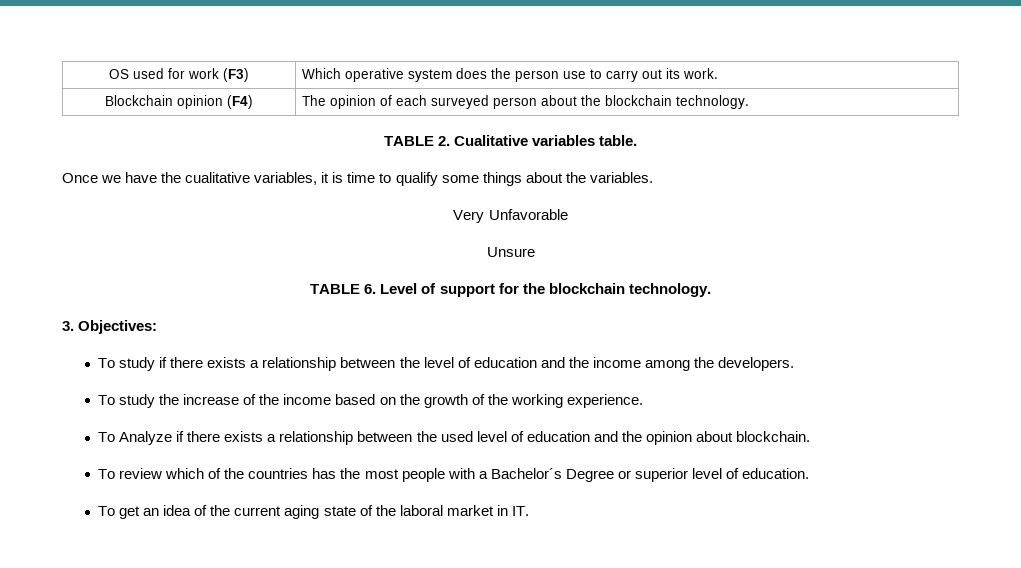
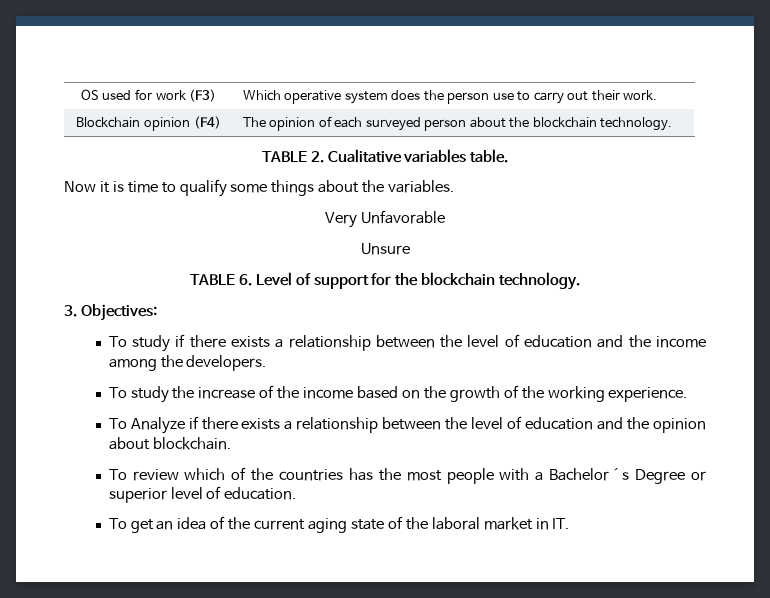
- OS used for work (F3) | Which operative system does the person use to carry out its work.
+ OS used for work (F3) | Which operative system does the person use to carry out their work.
- Once we have the cualitative variables, it is time to qualify some things about the variables.
+ Now it is time to qualify some things about the variables.
- To Analyze if there exists a relationship between the used level of education and the opinion about blockchain.
+ To Analyze if there exists a relationship between the level of education and the opinion about blockchain.

